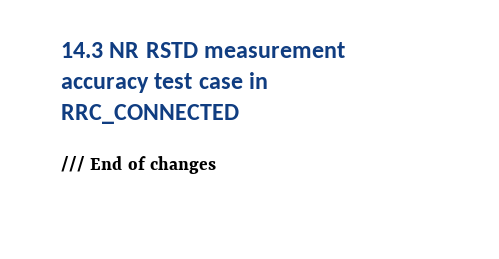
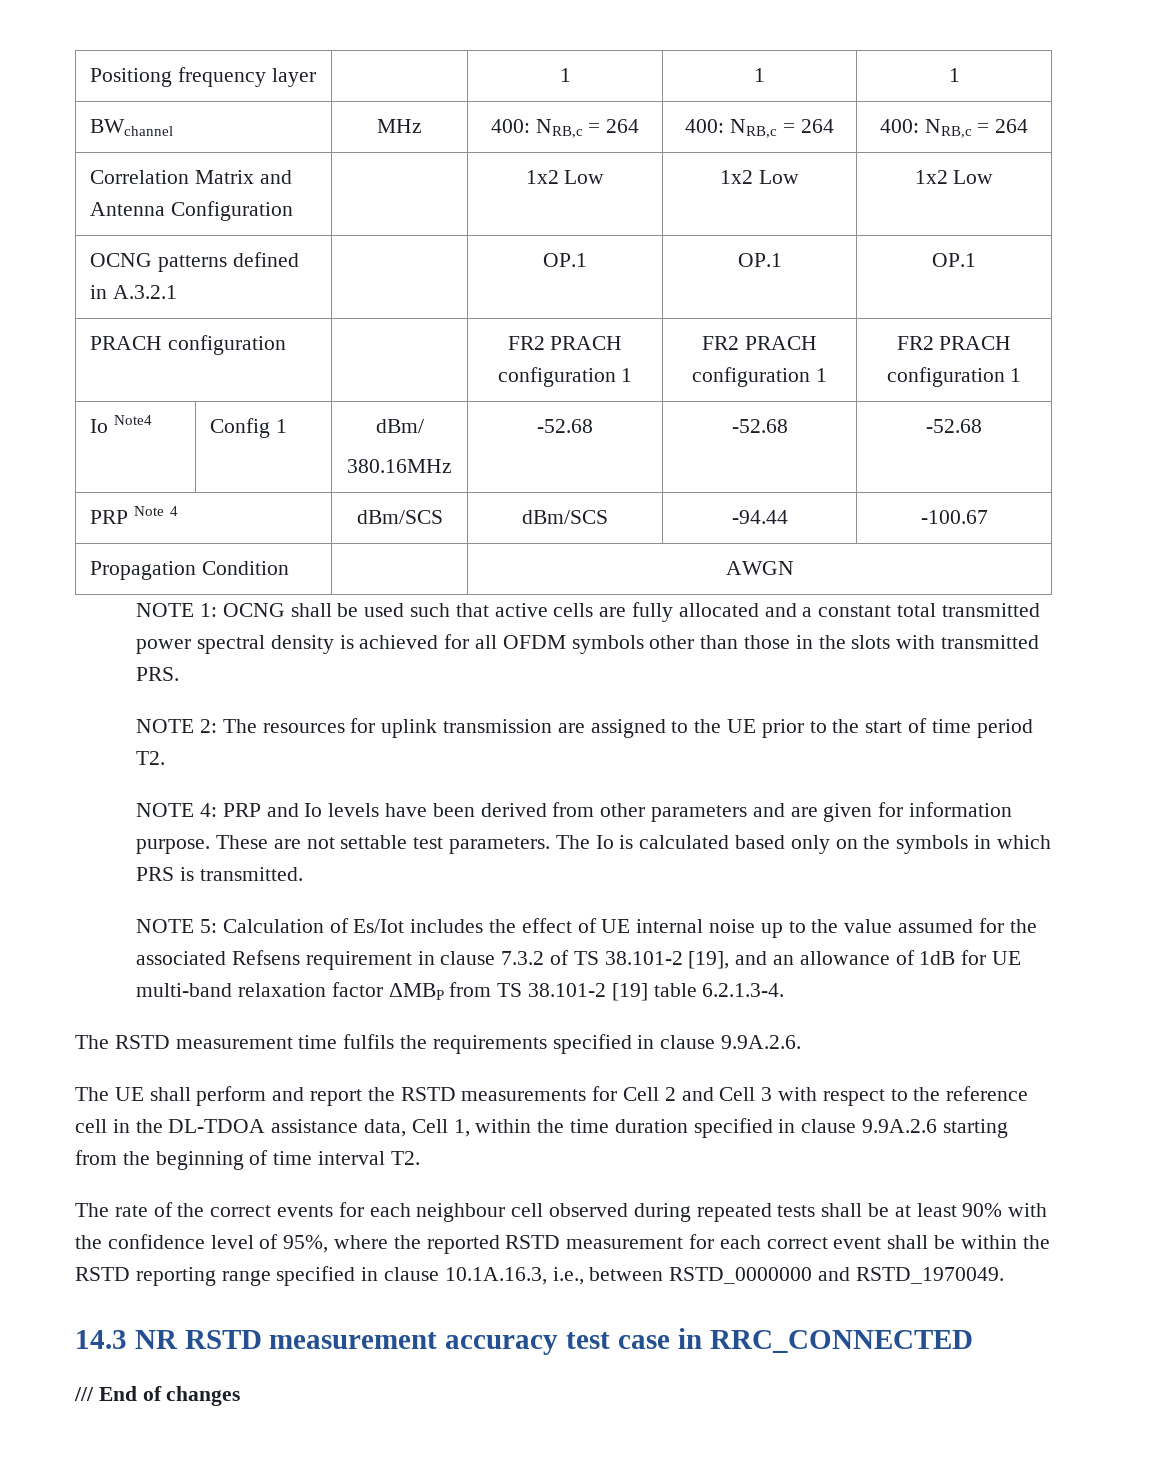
+ Positiong frequency layer | | 1 | 1 | 1
+ BWchannel | MHz | 400: NRB,c = 264 | 400: NRB,c = 264 | 400: NRB,c = 264
+ Correlation Matrix and Antenna Configuration | | 1x2 Low | 1x2 Low | 1x2 Low
+ OCNG patterns defined in A.3.2.1 | | OP.1 | OP.1 | OP.1
+ PRACH configuration | | FR2 PRACH configuration 1 | FR2 PRACH configuration 1 | FR2 PRACH configuration 1
+ Io Note4 | Config 1 | dBm/
+ 380.16MHz | -52.68 | -52.68 | -52.68
+ PRP Note 4 | dBm/SCS | dBm/SCS | -94.44 | -100.67
+ Propagation Condition | | AWGN
+ NOTE 1: OCNG shall be used such that active cells are fully allocated and a constant total transmitted power spectral density is achieved for all OFDM symbols other than those in the slots with transmitted PRS.
+ NOTE 2: The resources for uplink transmission are assigned to the UE prior to the start of time period T2.
+ NOTE 4: PRP and Io levels have been derived from other parameters and are given for information purpose. These are not settable test parameters. The Io is calculated based only on the symbols in which PRS is transmitted.
+ NOTE 5: Calculation of Es/Iot includes the effect of UE internal noise up to the value assumed for the associated Refsens requirement in clause 7.3.2 of TS 38.101-2 [19], and an allowance of 1dB for UE multi-band relaxation factor ΔMBP from TS 38.101-2 [19] table 6.2.1.3-4.
+ The RSTD measurement time fulfils the requirements specified in clause 9.9A.2.6.
+ The UE shall perform and report the RSTD measurements for Cell 2 and Cell 3 with respect to the reference cell in the DL-TDOA assistance data, Cell 1, within the time duration specified in clause 9.9A.2.6 starting from the beginning of time interval T2.
+ The rate of the correct events for each neighbour cell observed during repeated tests shall be at least 90% with the confidence level of 95%, where the reported RSTD measurement for each correct event shall be within the RSTD reporting range specified in clause 10.1A.16.3, i.e., between RSTD_0000000 and RSTD_1970049.

